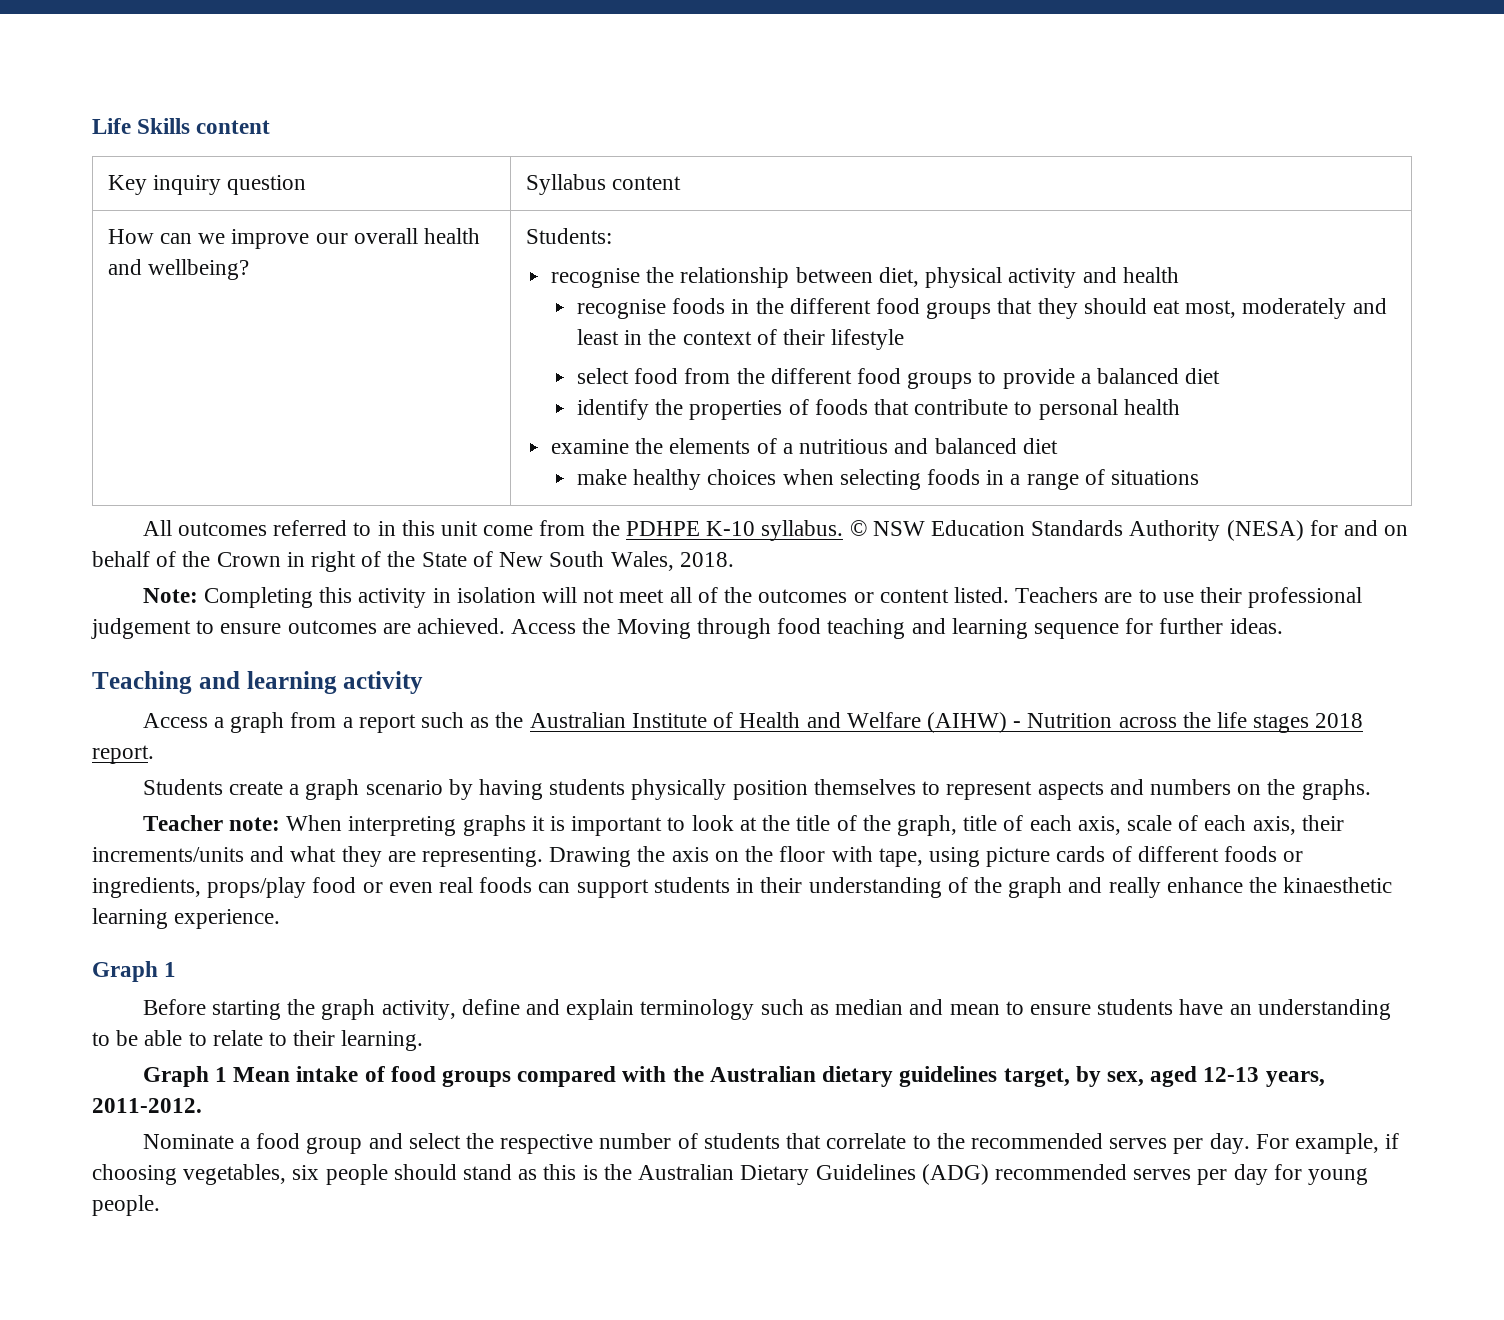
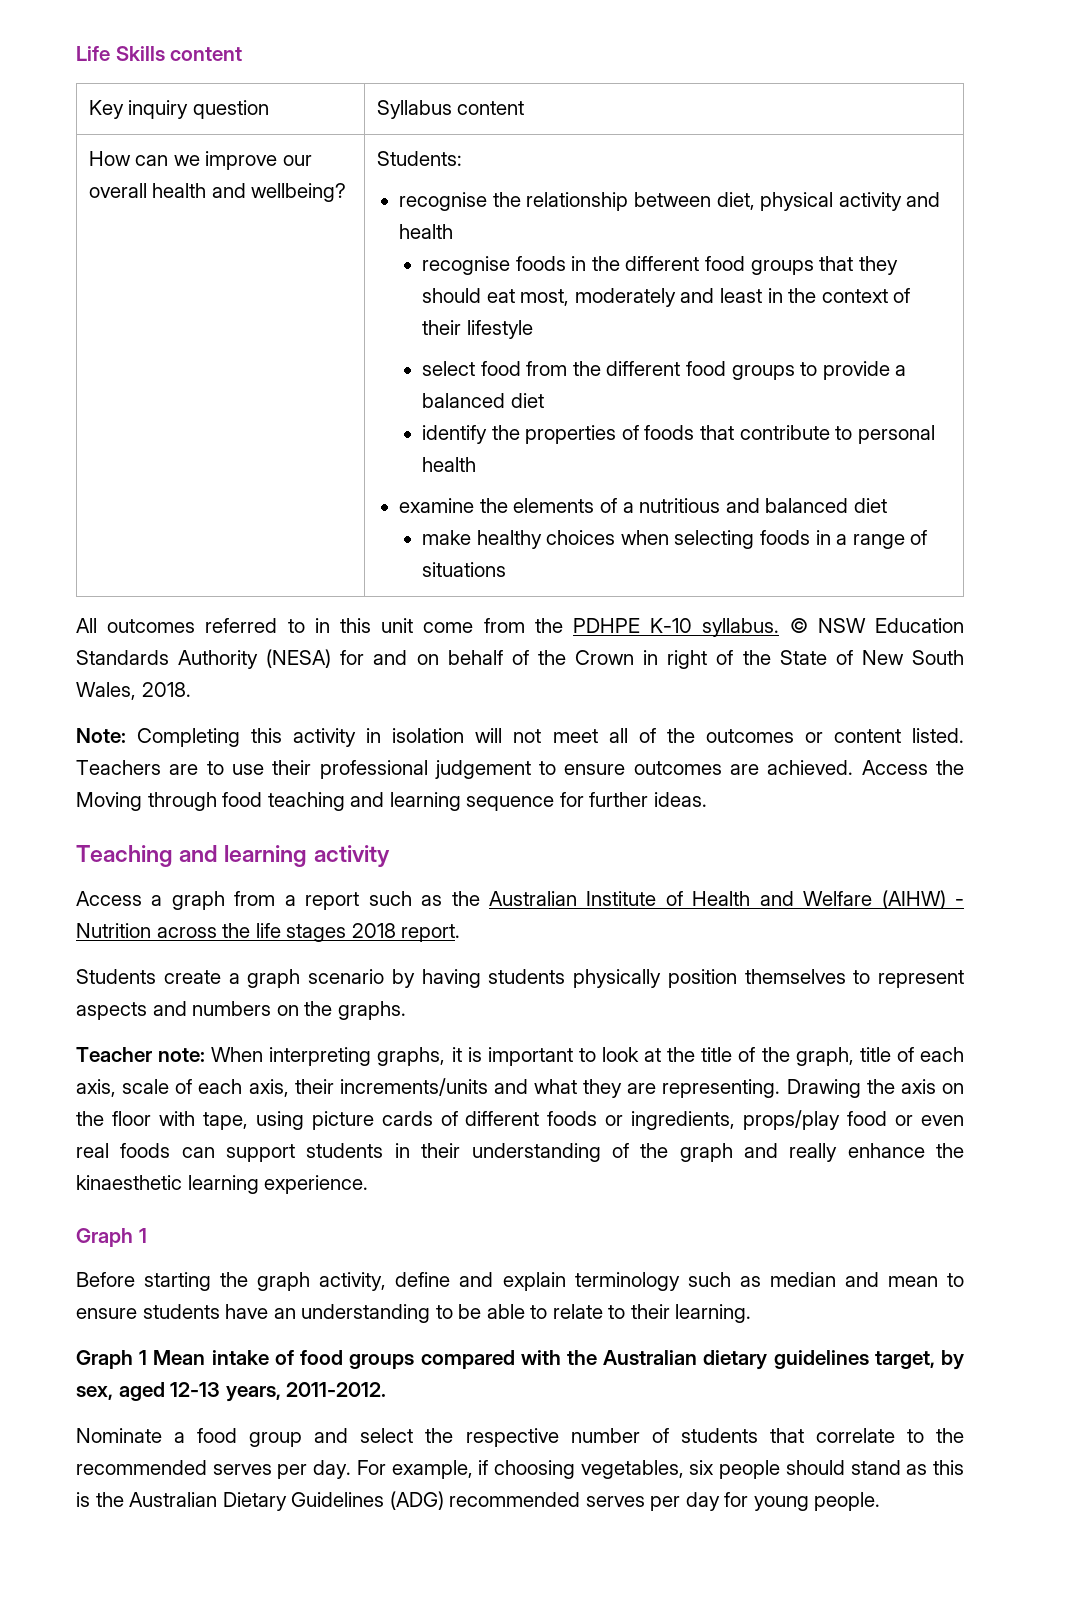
- Teacher note: When interpreting graphs it is important to look at the title of the graph, title of each axis, scale of each axis, their increments/units and what they are representing.
+ Teacher note: When interpreting graphs, it is important to look at the title of the graph, title of each axis, scale of each axis, their increments/units and what they are representing.

